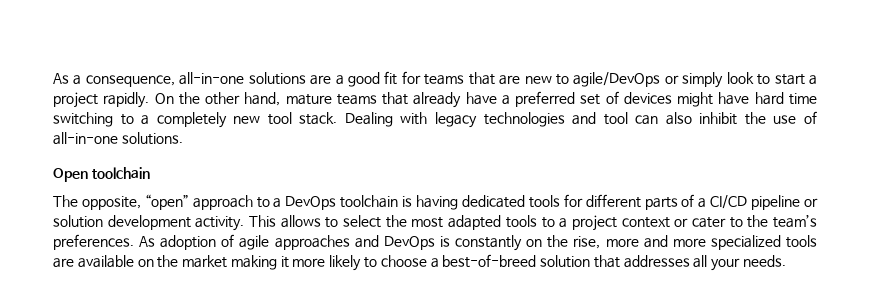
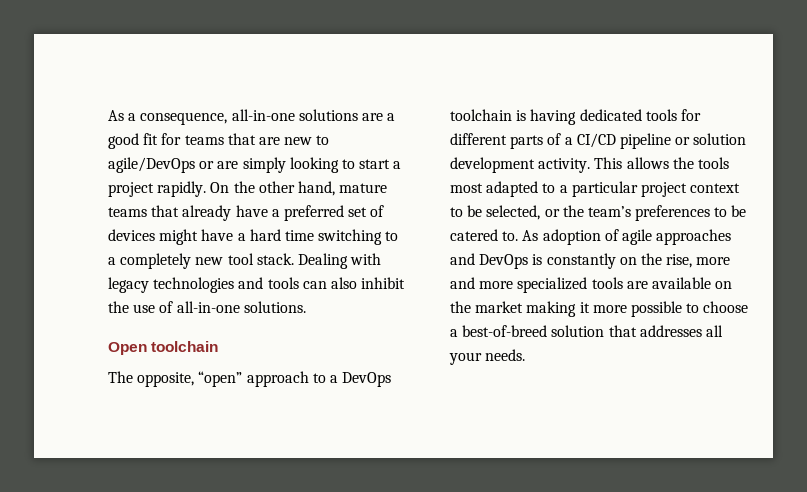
- As a consequence, all-in-one solutions are a good fit for teams that are new to agile/DevOps or simply look to start a project rapidly.
+ As a consequence, all-in-one solutions are a good fit for teams that are new to agile/DevOps or are simply looking to start a project rapidly.
- On the other hand, mature teams that already have a preferred set of devices might have hard time switching to a completely new tool stack.
+ On the other hand, mature teams that already have a preferred set of devices might have a hard time switching to a completely new tool stack.
- Dealing with legacy technologies and tool can also inhibit the use of all-in-one solutions.
+ Dealing with legacy technologies and tools can also inhibit the use of all-in-one solutions.
- This allows to select the most adapted tools to a project context or cater to the team’s preferences.
+ This allows the tools most adapted to a particular project context to be selected, or the team’s preferences to be catered to.
- As adoption of agile approaches and DevOps is constantly on the rise, more and more specialized tools are available on the market making it more likely to choose a best-of-breed solution that addresses all your needs.
+ As adoption of agile approaches and DevOps is constantly on the rise, more and more specialized tools are available on the market making it more possible to choose a best-of-breed solution that addresses all your needs.

